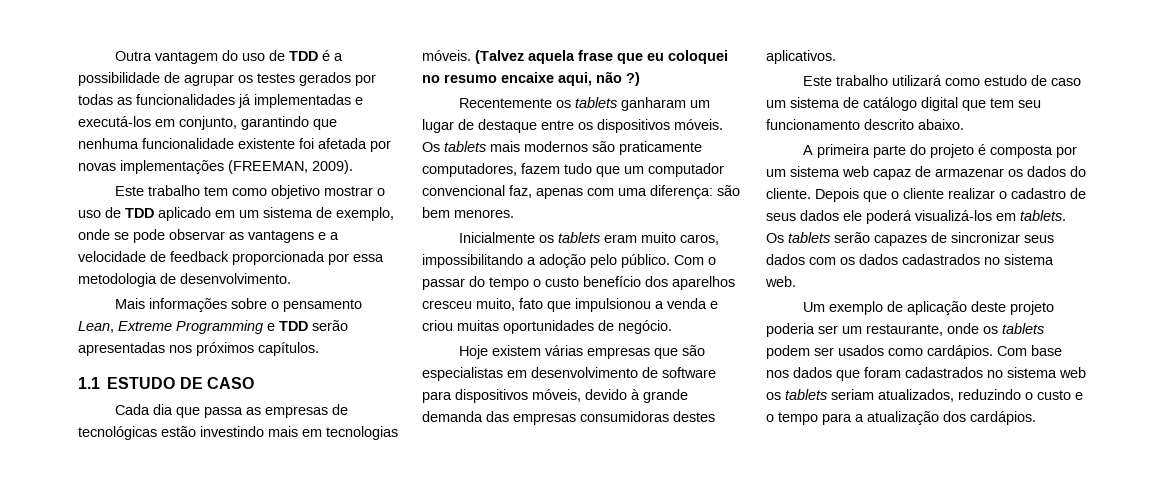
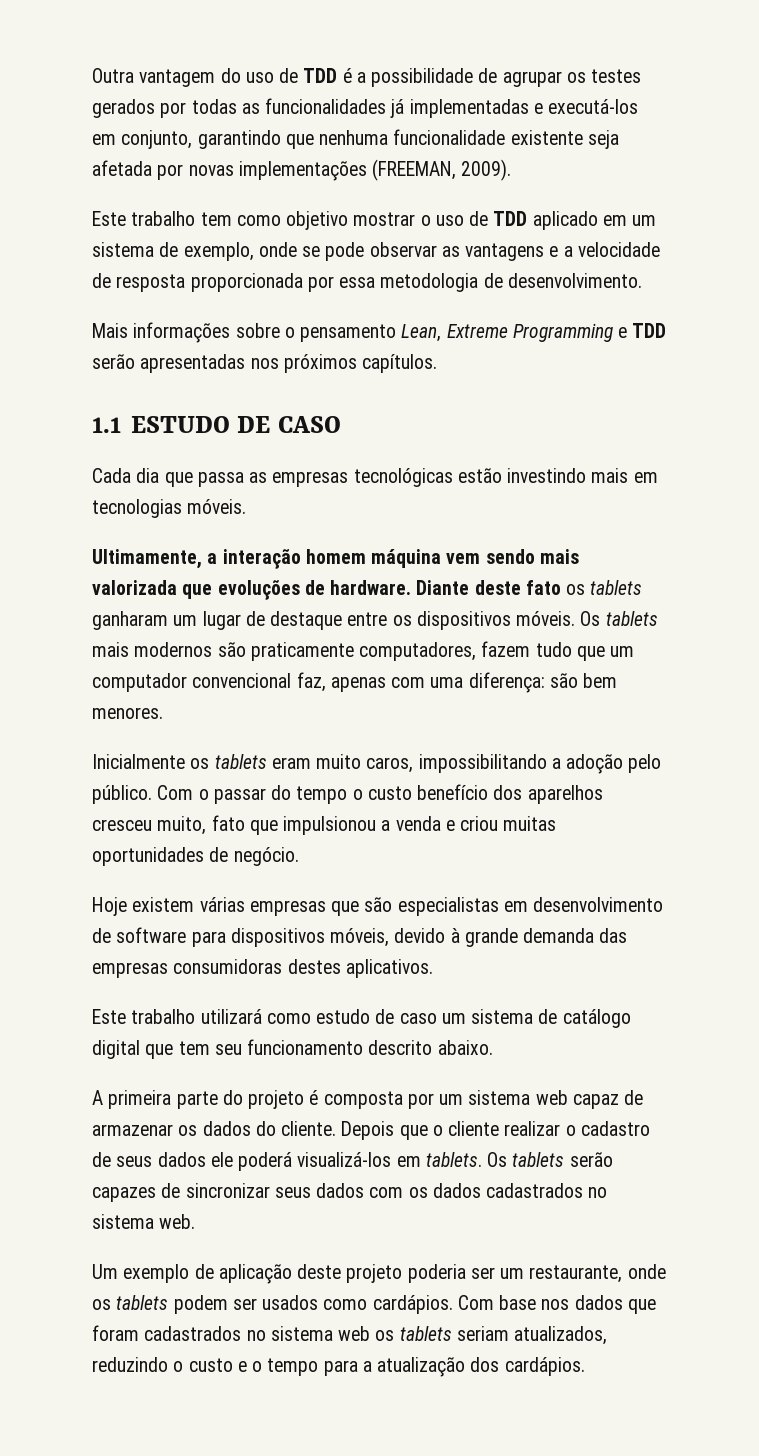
- Outra vantagem do uso de TDD é a possibilidade de agrupar os testes gerados por todas as funcionalidades já implementadas e executá-los em conjunto, garantindo que nenhuma funcionalidade existente foi afetada por novas implementações (FREEMAN, 2009).
+ Outra vantagem do uso de TDD é a possibilidade de agrupar os testes gerados por todas as funcionalidades já implementadas e executá-los em conjunto, garantindo que nenhuma funcionalidade existente seja afetada por novas implementações (FREEMAN, 2009).
- Este trabalho tem como objetivo mostrar o uso de TDD aplicado em um sistema de exemplo, onde se pode observar as vantagens e a velocidade de feedback proporcionada por essa metodologia de desenvolvimento.
+ Este trabalho tem como objetivo mostrar o uso de TDD aplicado em um sistema de exemplo, onde se pode observar as vantagens e a velocidade de resposta proporcionada por essa metodologia de desenvolvimento.
- Cada dia que passa as empresas de tecnológicas estão investindo mais em tecnologias móveis. (Talvez aquela frase que eu coloquei no resumo encaixe aqui, não ?)
- Recentemente os tablets ganharam um lugar de destaque entre os dispositivos móveis.
+ Cada dia que passa as empresas tecnológicas estão investindo mais em tecnologias móveis.
+ Ultimamente, a interação homem máquina vem sendo mais valorizada que evoluções de hardware. Diante deste fato os tablets ganharam um lugar de destaque entre os dispositivos móveis.

